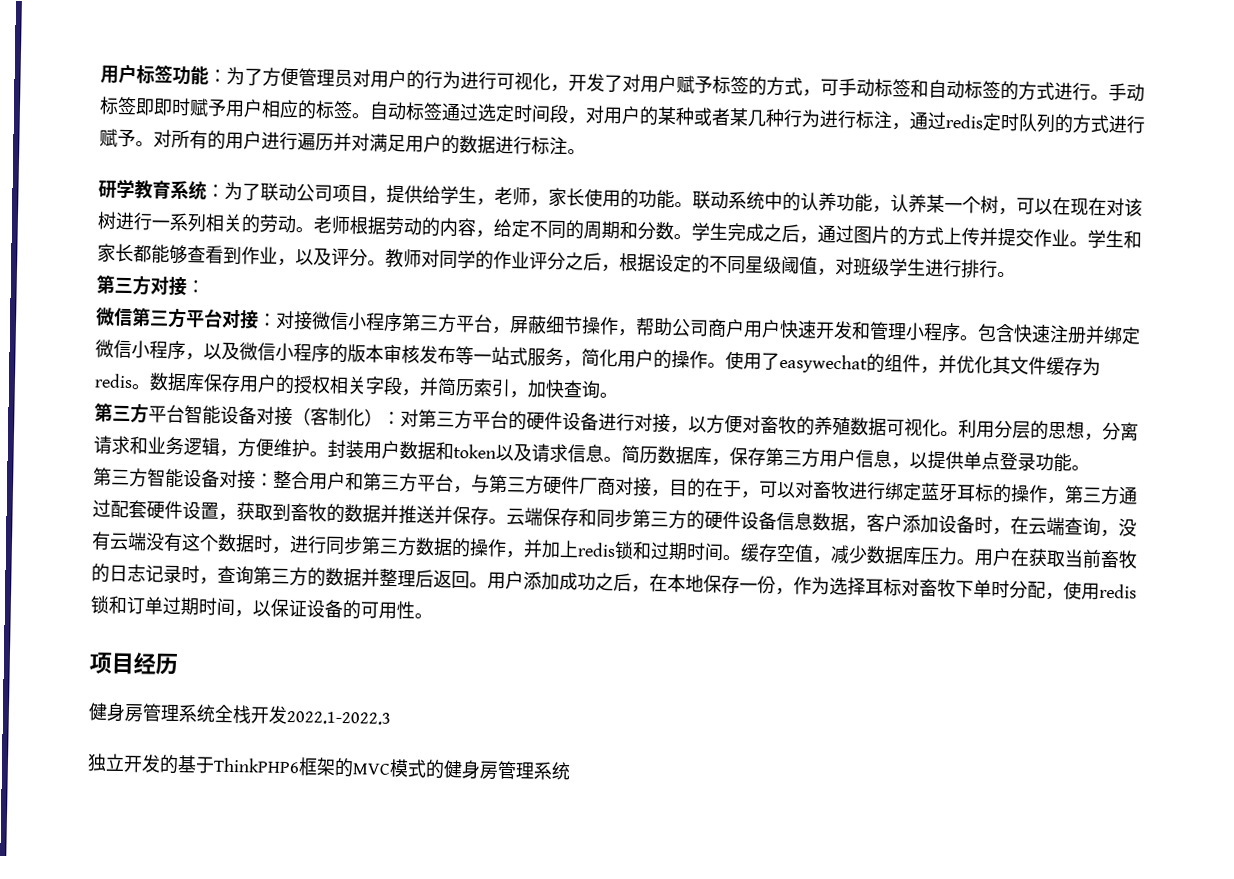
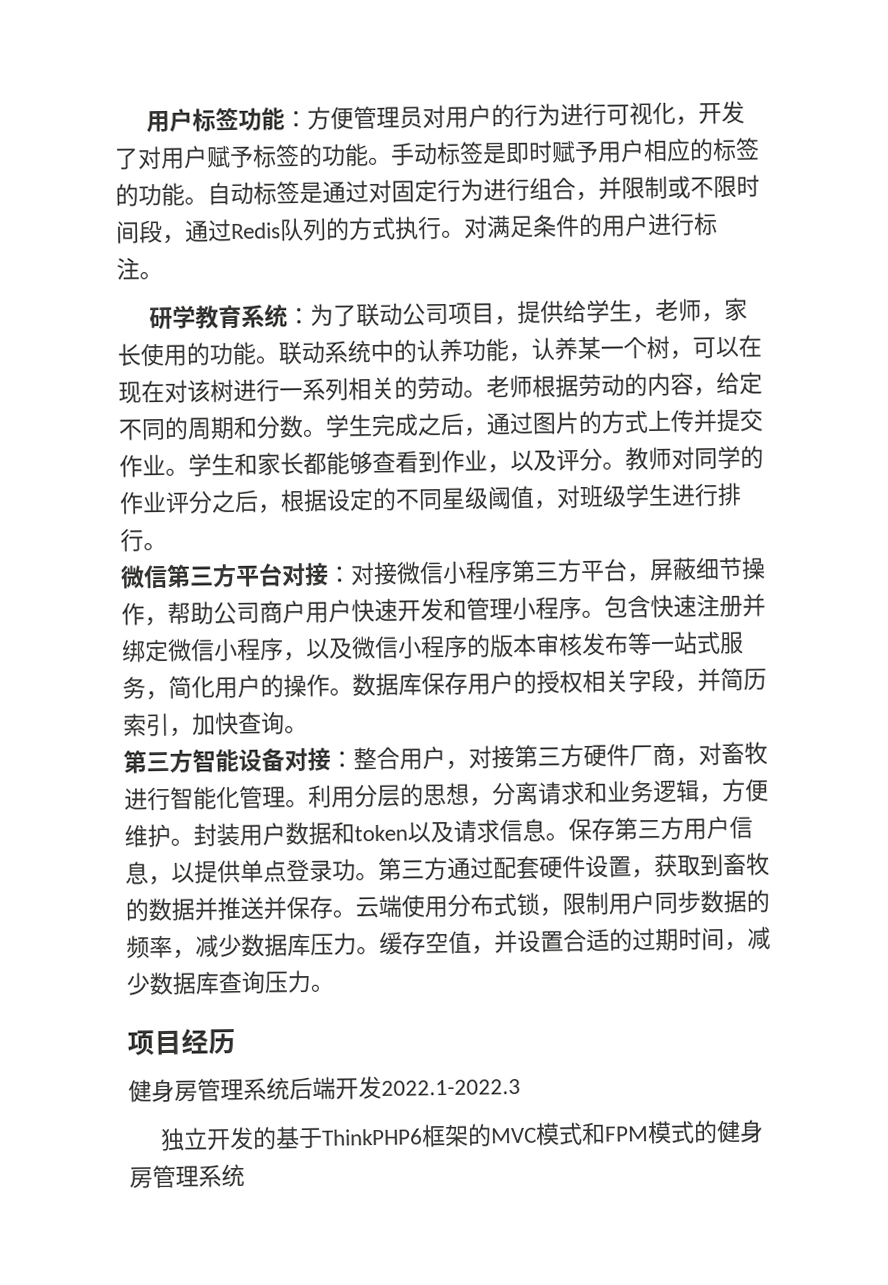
- 用户标签功能：为了方便管理员对用户的行为进行可视化，开发了对用户赋予标签的方式，可手动标签和自动标签的方式进行。
+ 用户标签功能：方便管理员对用户的行为进行可视化，开发了对用户赋予标签的功能。
- 手动标签即即时赋予用户相应的标签。
+ 手动标签是即时赋予用户相应的标签的功能。
- 自动标签通过选定时间段，对用户的某种或者某几种行为进行标注，通过redis定时队列的方式进行赋予。对所有的用户进行遍历并对满足用户的数据进行标注。
+ 自动标签是通过对固定行为进行组合，并限制或不限时间段，通过Redis队列的方式执行。对满足条件的用户进行标注。
- 第三方对接：
- 使用了easywechat的组件，并优化其文件缓存为redis。
- 第三方平台智能设备对接（客制化）：对第三方平台的硬件设备进行对接，以方便对畜牧的养殖数据可视化。
+ 第三方智能设备对接：整合用户，对接第三方硬件厂商，对畜牧进行智能化管理。
- 简历数据库，保存第三方用户信息，以提供单点登录功能。
- 第三方智能设备对接：整合用户和第三方平台，与第三方硬件厂商对接，目的在于，可以对畜牧进行绑定蓝牙耳标的操作，第三方通过配套硬件设置，获取到畜牧的数据并推送并保存。
+ 保存第三方用户信息，以提供单点登录功。第三方通过配套硬件设置，获取到畜牧的数据并推送并保存。
- 云端保存和同步第三方的硬件设备信息数据，客户添加设备时，在云端查询，没有云端没有这个数据时，进行同步第三方数据的操作，并加上redis锁和过期时间。缓存空值，减少数据库压力。
+ 云端使用分布式锁，限制用户同步数据的频率，减少数据库压力。
- 用户在获取当前畜牧的日志记录时，查询第三方的数据并整理后返回。用户添加成功之后，在本地保存一份，作为选择耳标对畜牧下单时分配，使用redis锁和订单过期时间，以保证设备的可用性。
+ 缓存空值，并设置合适的过期时间，减少数据库查询压力。
- 健身房管理系统全栈开发2022.1-2022.3
+ 健身房管理系统后端开发2022.1-2022.3
- 独立开发的基于ThinkPHP6框架的MVC模式的健身房管理系统
+ 独立开发的基于ThinkPHP6框架的MVC模式和FPM模式的健身房管理系统

